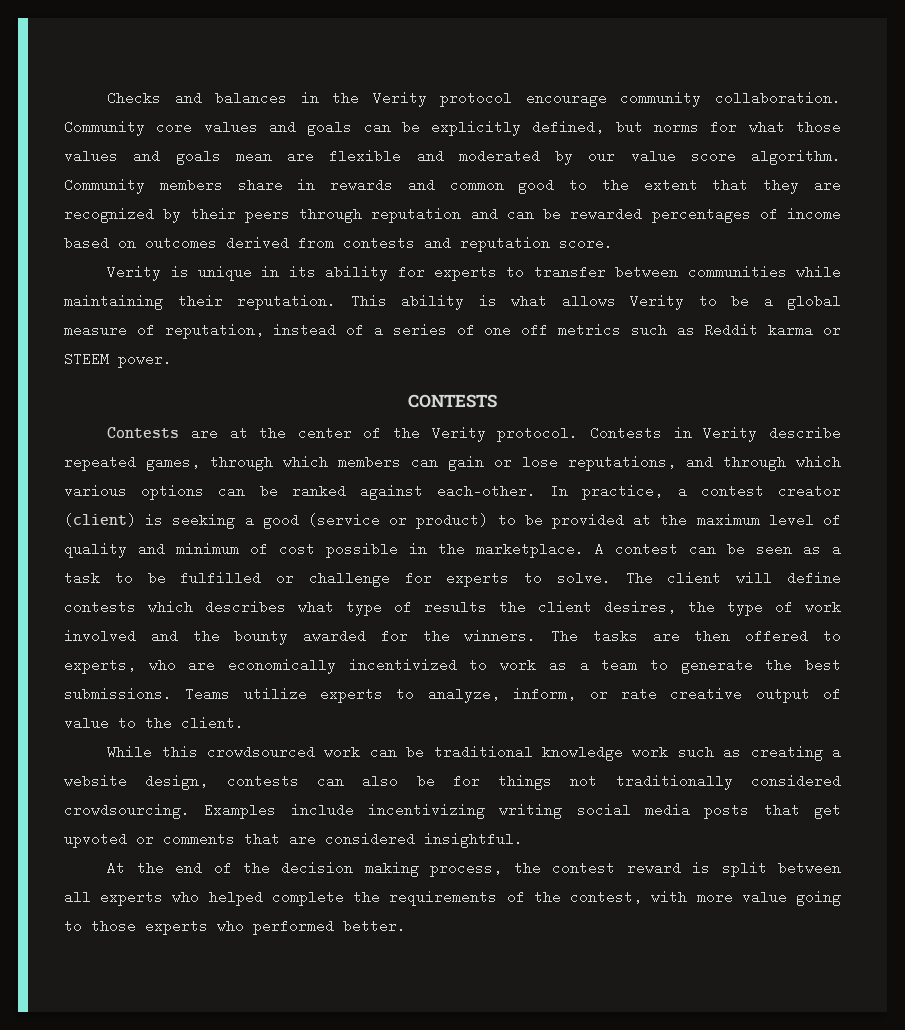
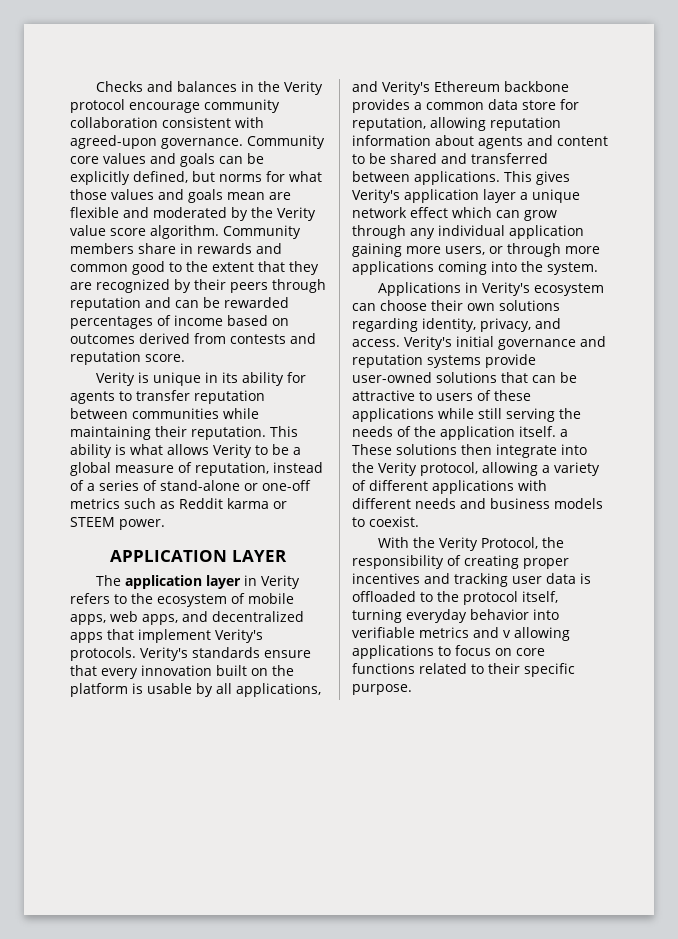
- Checks and balances in the Verity protocol encourage community collaboration.
+ Checks and balances in the Verity protocol encourage community collaboration consistent with agreed-upon governance.
- Community core values and goals can be explicitly defined, but norms for what those values and goals mean are flexible and moderated by our value score algorithm.
+ Community core values and goals can be explicitly defined, but norms for what those values and goals mean are flexible and moderated by the Verity value score algorithm.
- Verity is unique in its ability for experts to transfer between communities while maintaining their reputation.
+ Verity is unique in its ability for agents to transfer reputation between communities while maintaining their reputation.
- This ability is what allows Verity to be a global measure of reputation, instead of a series of one off metrics such as Reddit karma or STEEM power.
+ This ability is what allows Verity to be a global measure of reputation, instead of a series of stand-alone or one-off metrics such as Reddit karma or STEEM power.
- CONTESTS
- Contests are at the center of the Verity protocol. Contests in Verity describe repeated games, through which members can gain or lose reputations, and through which various options can be ranked against each-other. In practice, a contest creator (client) is seeking a good (service or product) to be provided at the maximum level of quality and minimum of cost possible in the marketplace. A contest can be seen as a task to be fulfilled or challenge for experts to solve. The client will define contests which describes what type of results the client desires, the type of work involved and the bounty awarded for the winners. The tasks are then offered to experts, who are economically incentivized to work as a team to generate the best submissions. Teams utilize experts to analyze, inform, or rate creative output of value to the client.
- While this crowdsourced work can be traditional knowledge work such as creating a website design, contests can also be for things not traditionally considered crowdsourcing. Examples include incentivizing writing social media posts that get upvoted or comments that are considered insightful.
- At the end of the decision making process, the contest reward is split between all experts who helped complete the requirements of the contest, with more value going to those experts who performed better.
+ APPLICATION LAYER
+ The application layer in Verity refers to the ecosystem of mobile apps, web apps, and decentralized apps that implement Verity's protocols. Verity's standards ensure that every innovation built on the platform is usable by all applications, and Verity's Ethereum backbone provides a common data store for reputation, allowing reputation information about agents and content to be shared and transferred between applications. This gives Verity's application layer a unique network effect which can grow through any individual application gaining more users, or through more applications coming into the system.
+ Applications in Verity's ecosystem can choose their own solutions regarding identity, privacy, and access. Verity's initial governance and reputation systems provide user-owned solutions that can be attractive to users of these applications while still serving the needs of the application itself. a These solutions then integrate into the Verity protocol, allowing a variety of different applications with different needs and business models to coexist.
+ With the Verity Protocol, the responsibility of creating proper incentives and tracking user data is offloaded to the protocol itself, turning everyday behavior into verifiable metrics and v allowing applications to focus on core functions related to their specific purpose.

